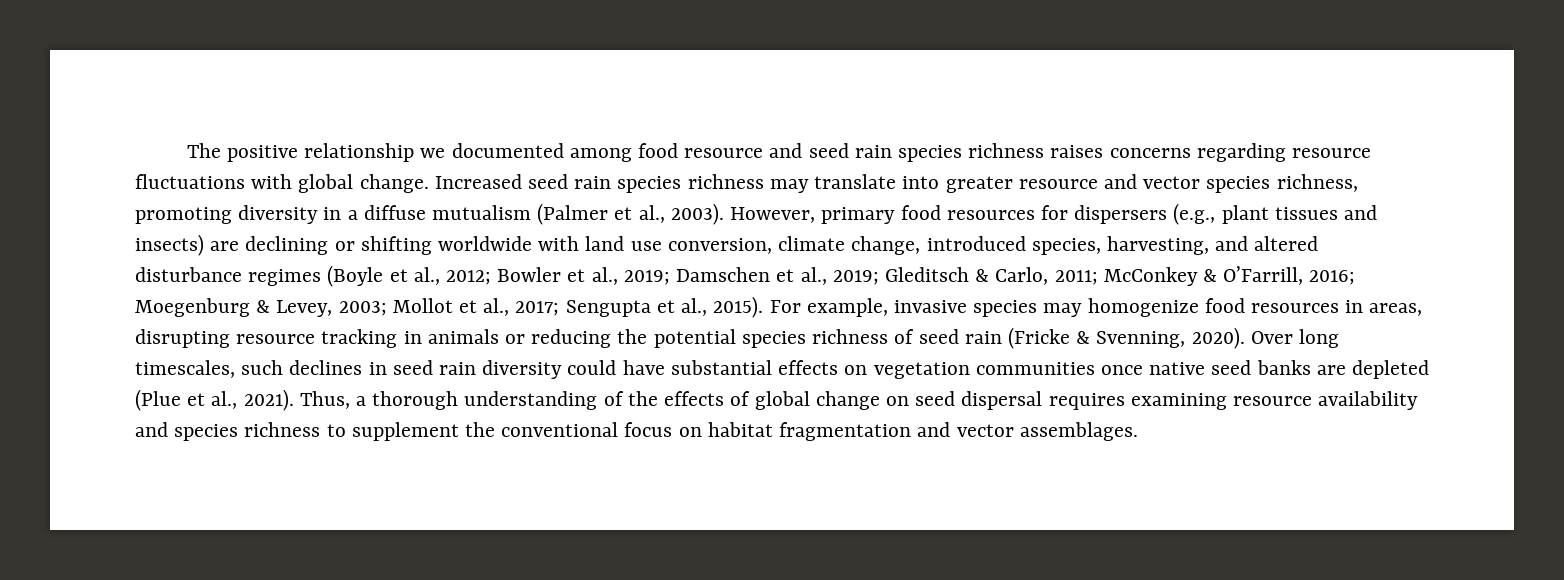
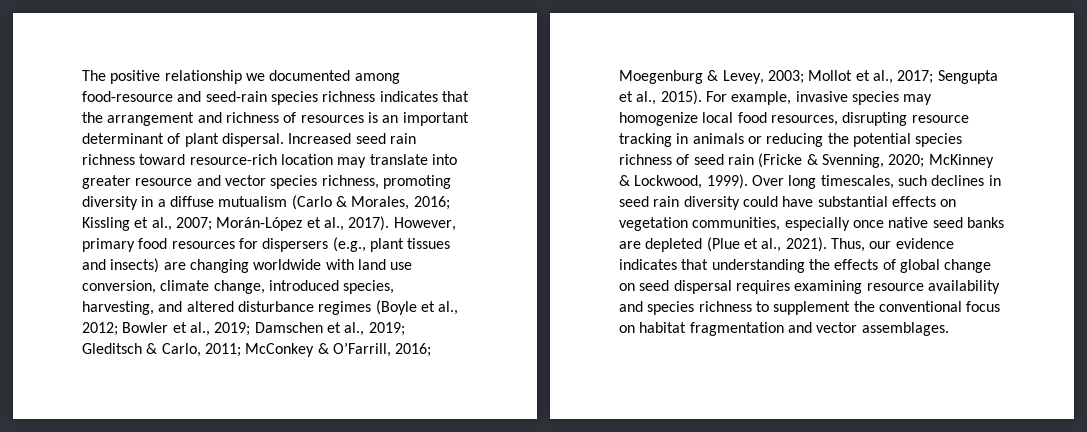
- The positive relationship we documented among food resource and seed rain species richness raises concerns regarding resource fluctuations with global change. Increased seed rain species richness may translate into greater resource and vector species richness, promoting diversity in a diffuse mutualism (Palmer et al., 2003).
+ The positive relationship we documented among food-resource and seed-rain species richness indicates that the arrangement and richness of resources is an important determinant of plant dispersal. Increased seed rain richness toward resource-rich location may translate into greater resource and vector species richness, promoting diversity in a diffuse mutualism (Carlo & Morales, 2016; Kissling et al., 2007; Morán-López et al., 2017).
- However, primary food resources for dispersers (e.g., plant tissues and insects) are declining or shifting worldwide with land use conversion, climate change, introduced species, harvesting, and altered disturbance regimes (Boyle et al., 2012; Bowler et al., 2019; Damschen et al., 2019; Gleditsch & Carlo, 2011; McConkey & O’Farrill, 2016; Moegenburg & Levey, 2003; Mollot et al., 2017; Sengupta et al., 2015).
+ However, primary food resources for dispersers (e.g., plant tissues and insects) are changing worldwide with land use conversion, climate change, introduced species, harvesting, and altered disturbance regimes (Boyle et al., 2012; Bowler et al., 2019; Damschen et al., 2019; Gleditsch & Carlo, 2011; McConkey & O’Farrill, 2016; Moegenburg & Levey, 2003; Mollot et al., 2017; Sengupta et al., 2015).
- For example, invasive species may homogenize food resources in areas, disrupting resource tracking in animals or reducing the potential species richness of seed rain (Fricke & Svenning, 2020).
+ For example, invasive species may homogenize local food resources, disrupting resource tracking in animals or reducing the potential species richness of seed rain (Fricke & Svenning, 2020; McKinney & Lockwood, 1999).
- Over long timescales, such declines in seed rain diversity could have substantial effects on vegetation communities once native seed banks are depleted (Plue et al., 2021).
+ Over long timescales, such declines in seed rain diversity could have substantial effects on vegetation communities, especially once native seed banks are depleted (Plue et al., 2021).
- Thus, a thorough understanding of the effects of global change on seed dispersal requires examining resource availability and species richness to supplement the conventional focus on habitat fragmentation and vector assemblages.
+ Thus, our evidence indicates that understanding the effects of global change on seed dispersal requires examining resource availability and species richness to supplement the conventional focus on habitat fragmentation and vector assemblages.

